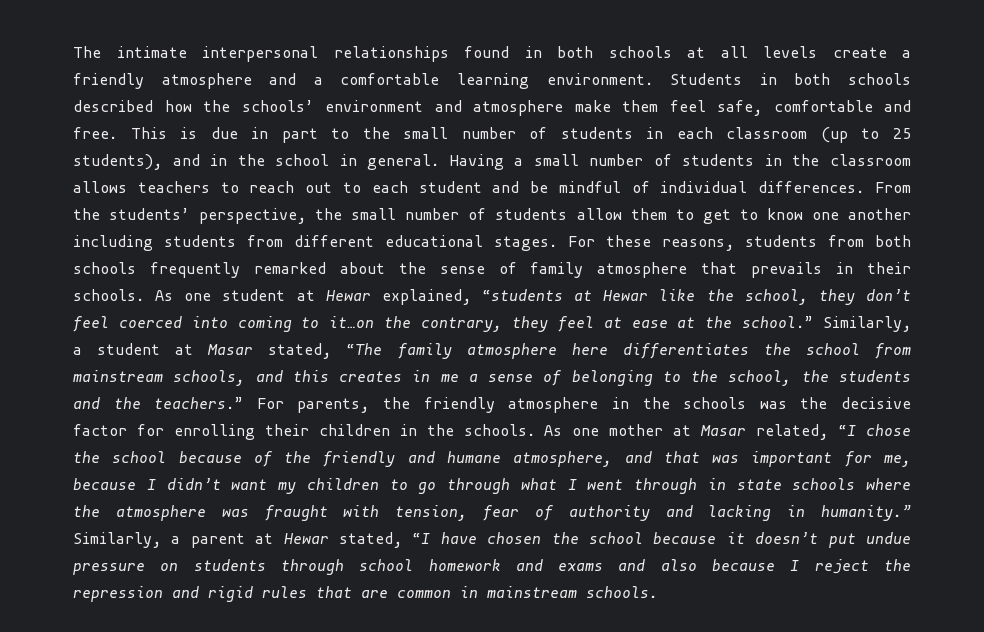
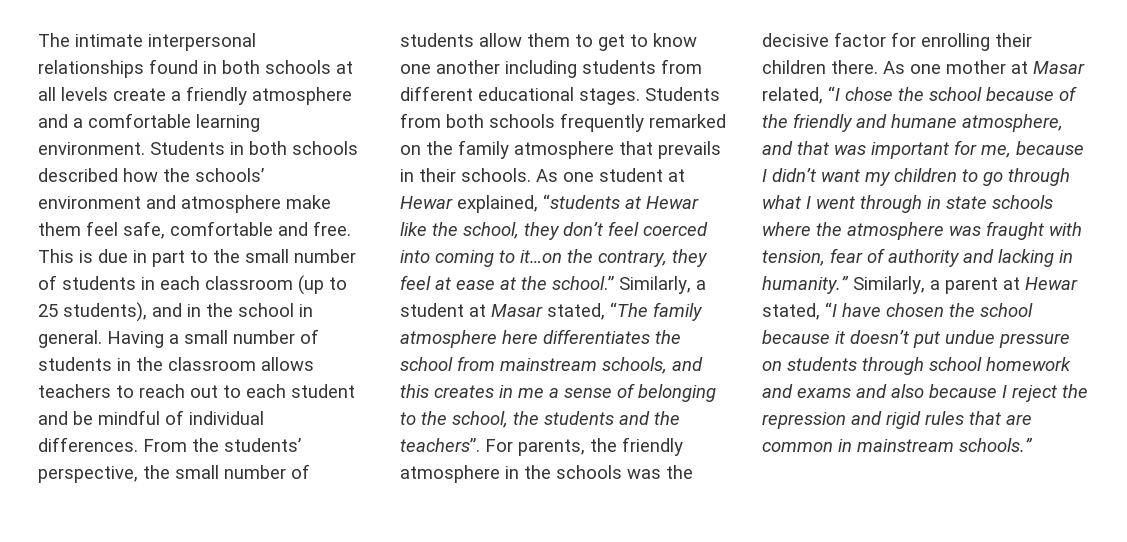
- For these reasons, students from both schools frequently remarked about the sense of family atmosphere that prevails in their schools.
+ Students from both schools frequently remarked on the family atmosphere that prevails in their schools.
- Similarly, a student at Masar stated, “The family atmosphere here differentiates the school from mainstream schools, and this creates in me a sense of belonging to the school, the students and the teachers.”
+ Similarly, a student at Masar stated, “The family atmosphere here differentiates the school from mainstream schools, and this creates in me a sense of belonging to the school, the students and the teachers”.
- For parents, the friendly atmosphere in the schools was the decisive factor for enrolling their children in the schools.
+ For parents, the friendly atmosphere in the schools was the decisive factor for enrolling their children there.
- Similarly, a parent at Hewar stated, “I have chosen the school because it doesn’t put undue pressure on students through school homework and exams and also because I reject the repression and rigid rules that are common in mainstream schools.
+ Similarly, a parent at Hewar stated, “I have chosen the school because it doesn’t put undue pressure on students through school homework and exams and also because I reject the repression and rigid rules that are common in mainstream schools.”

